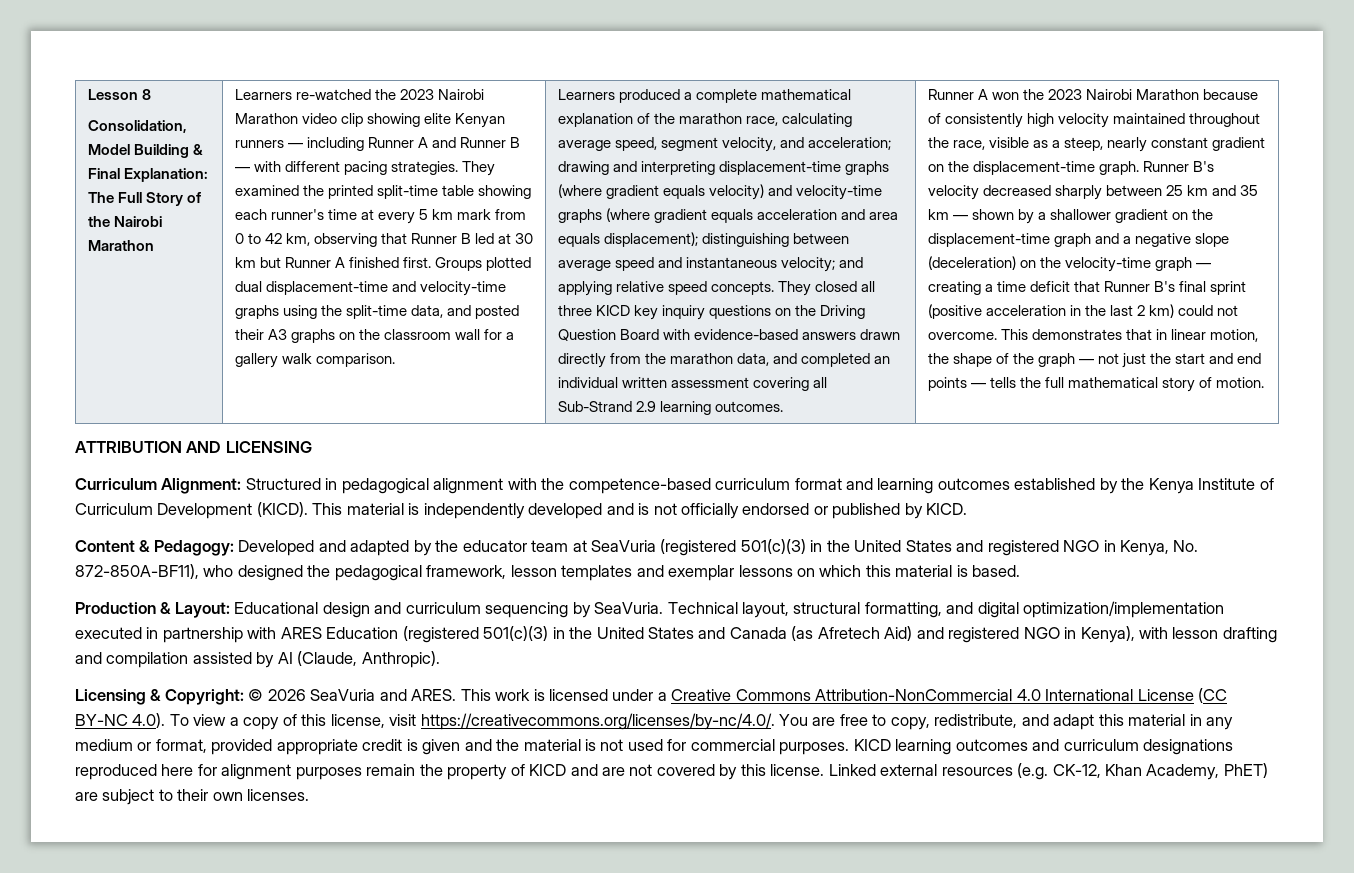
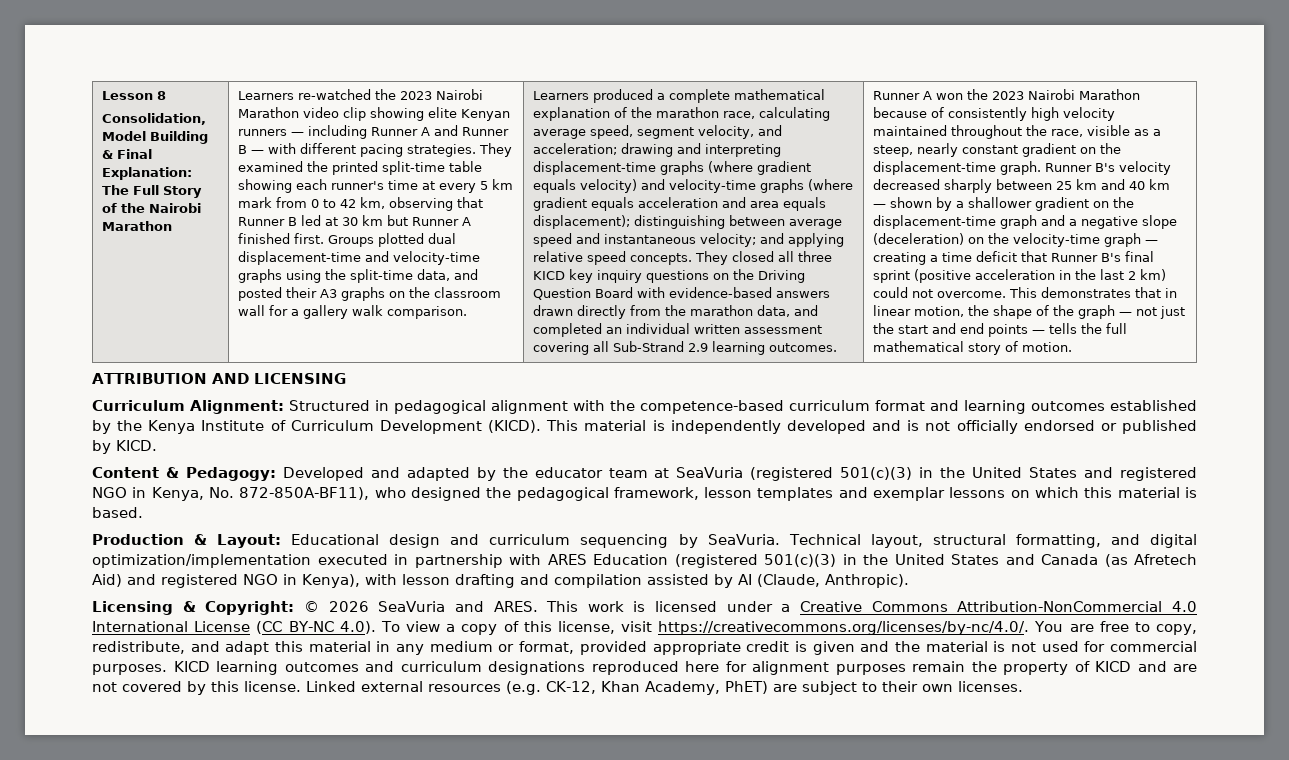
- Runner B's velocity decreased sharply between 25 km and 35 km — shown by a shallower gradient on the displacement-time graph and a negative slope (deceleration) on the velocity-time graph — creating a time deficit that Runner B's final sprint (positive acceleration in the last 2 km) could not overcome.
+ Runner B's velocity decreased sharply between 25 km and 40 km — shown by a shallower gradient on the displacement-time graph and a negative slope (deceleration) on the velocity-time graph — creating a time deficit that Runner B's final sprint (positive acceleration in the last 2 km) could not overcome.

